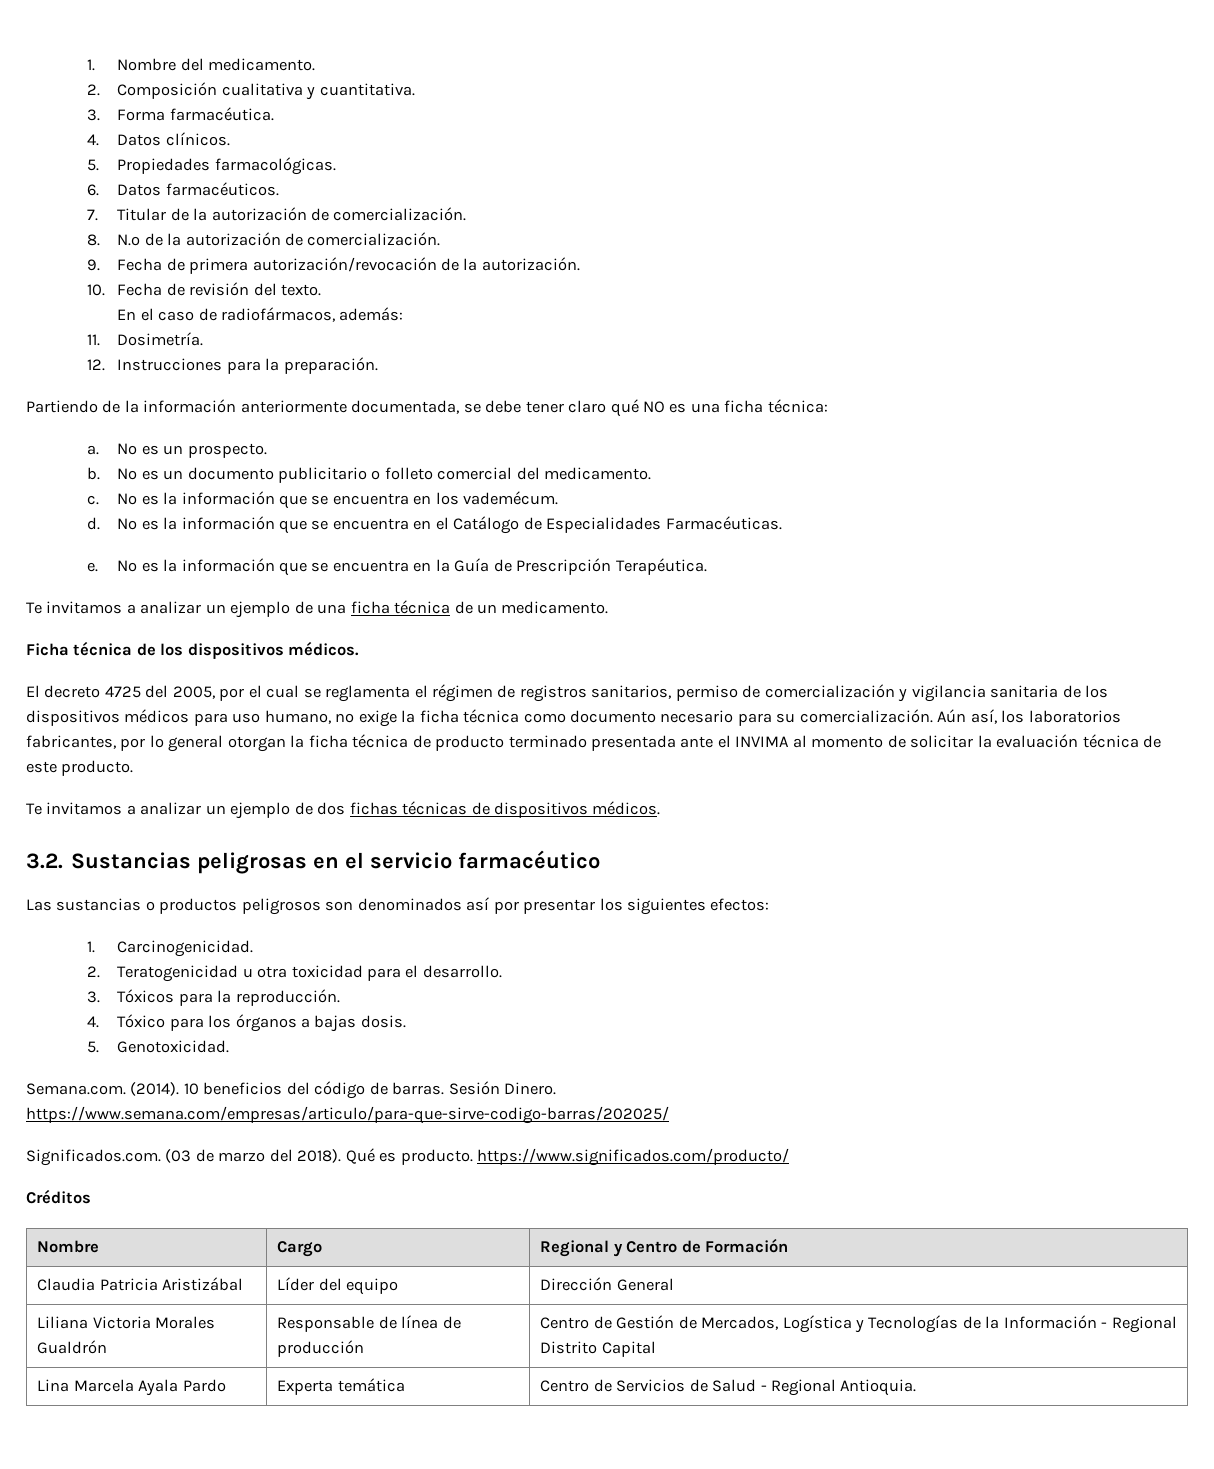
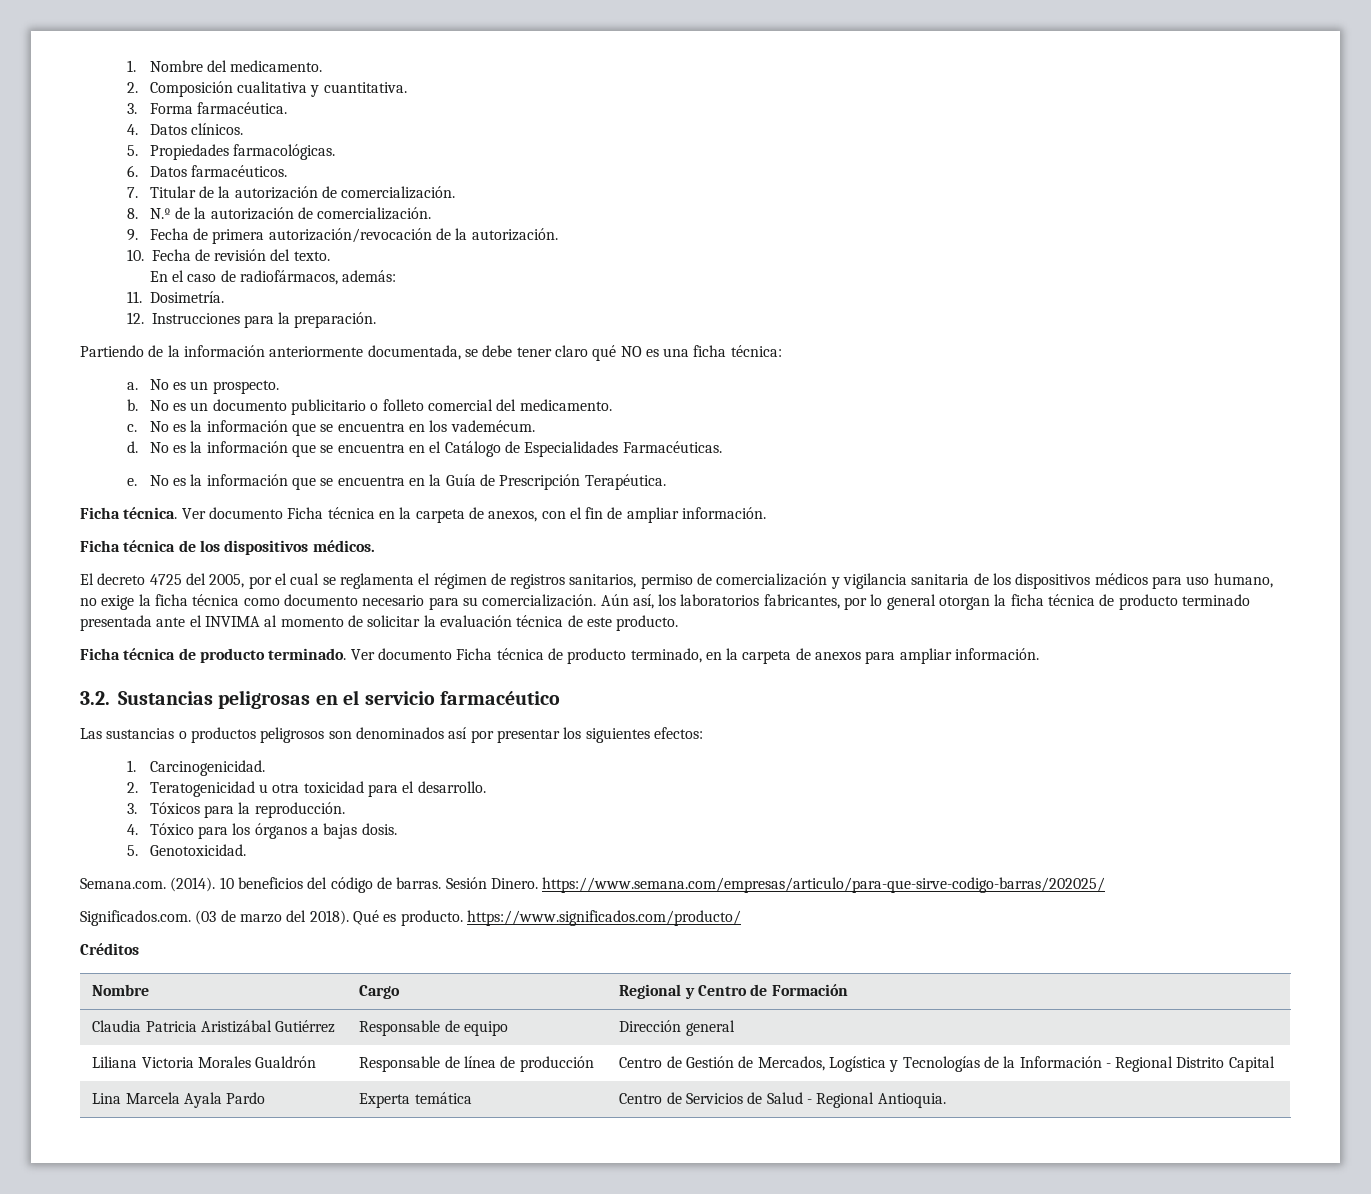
- Te invitamos a analizar un ejemplo de una ficha técnica de un medicamento.
+ Ficha técnica. Ver documento Ficha técnica en la carpeta de anexos, con el fin de ampliar información.
- Te invitamos a analizar un ejemplo de dos fichas técnicas de dispositivos médicos.
+ Ficha técnica de producto terminado. Ver documento Ficha técnica de producto terminado, en la carpeta de anexos para ampliar información.
- Claudia Patricia Aristizábal | Líder del equipo | Dirección General
+ Claudia Patricia Aristizábal Gutiérrez | Responsable de equipo | Dirección general

